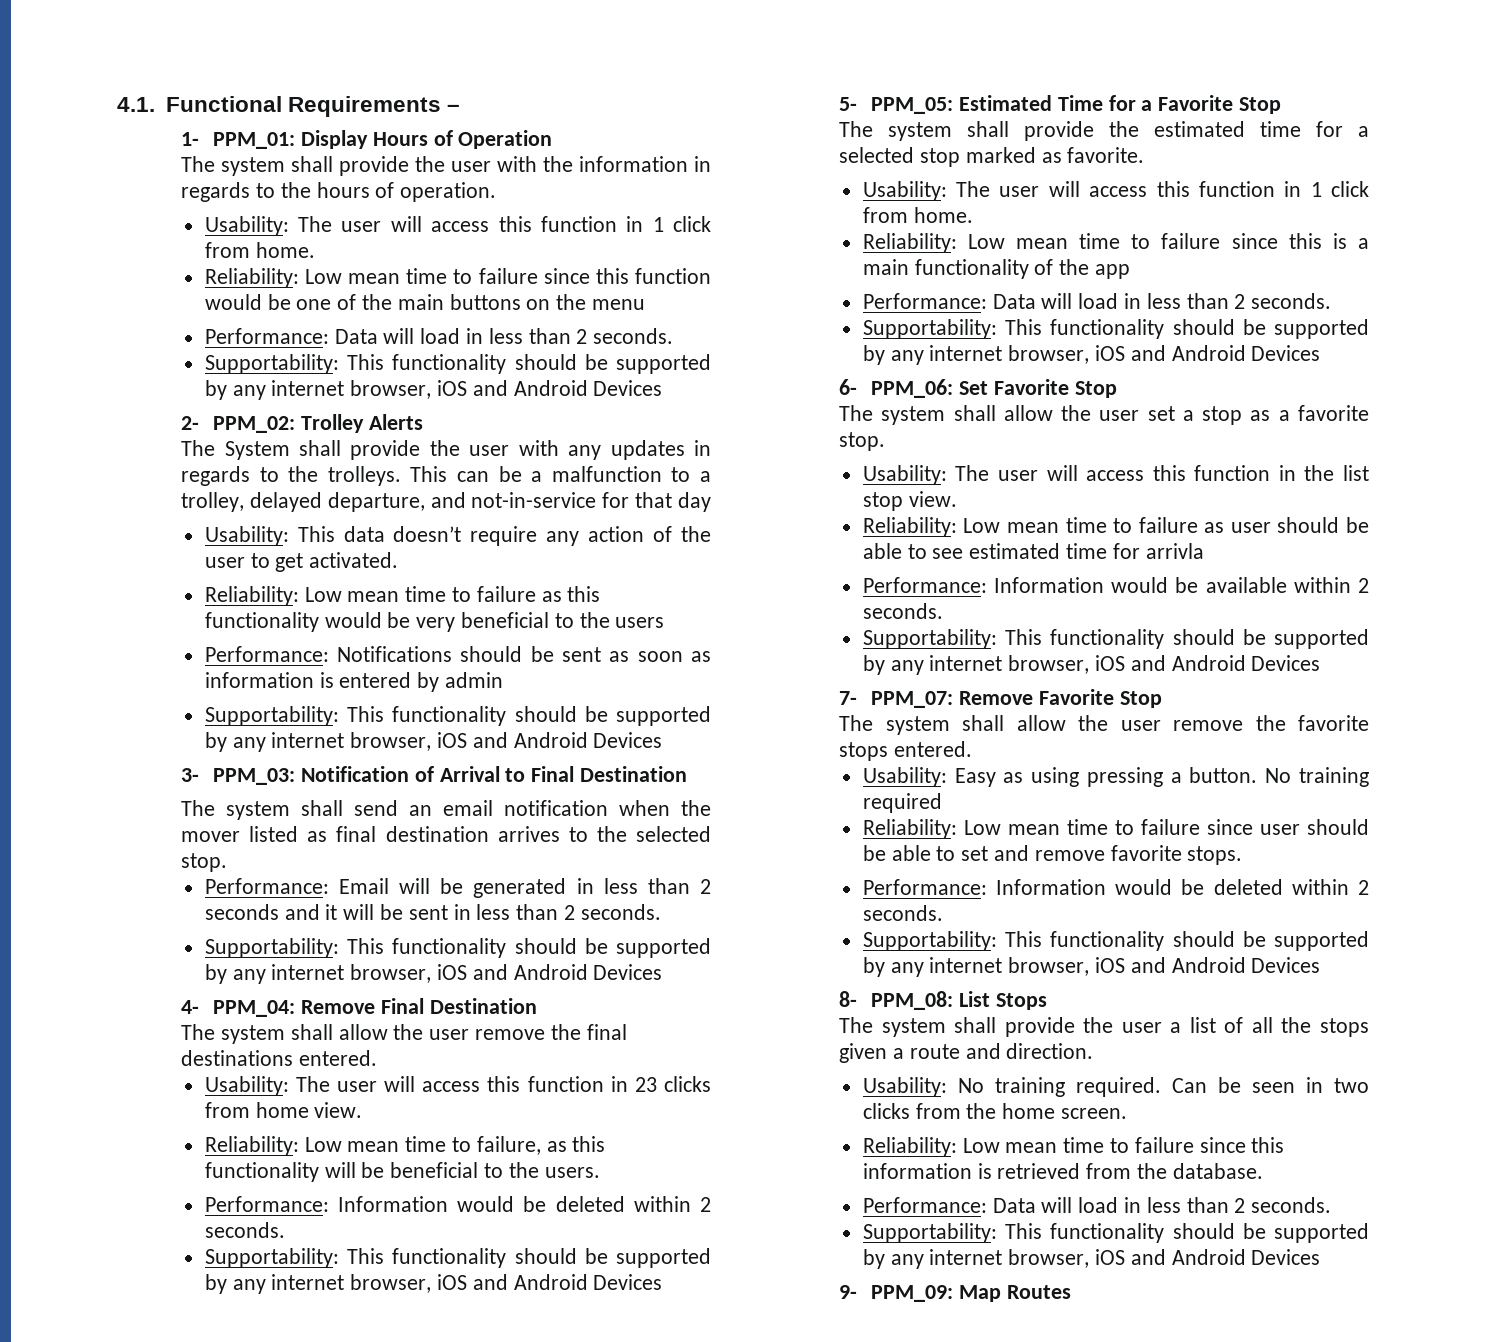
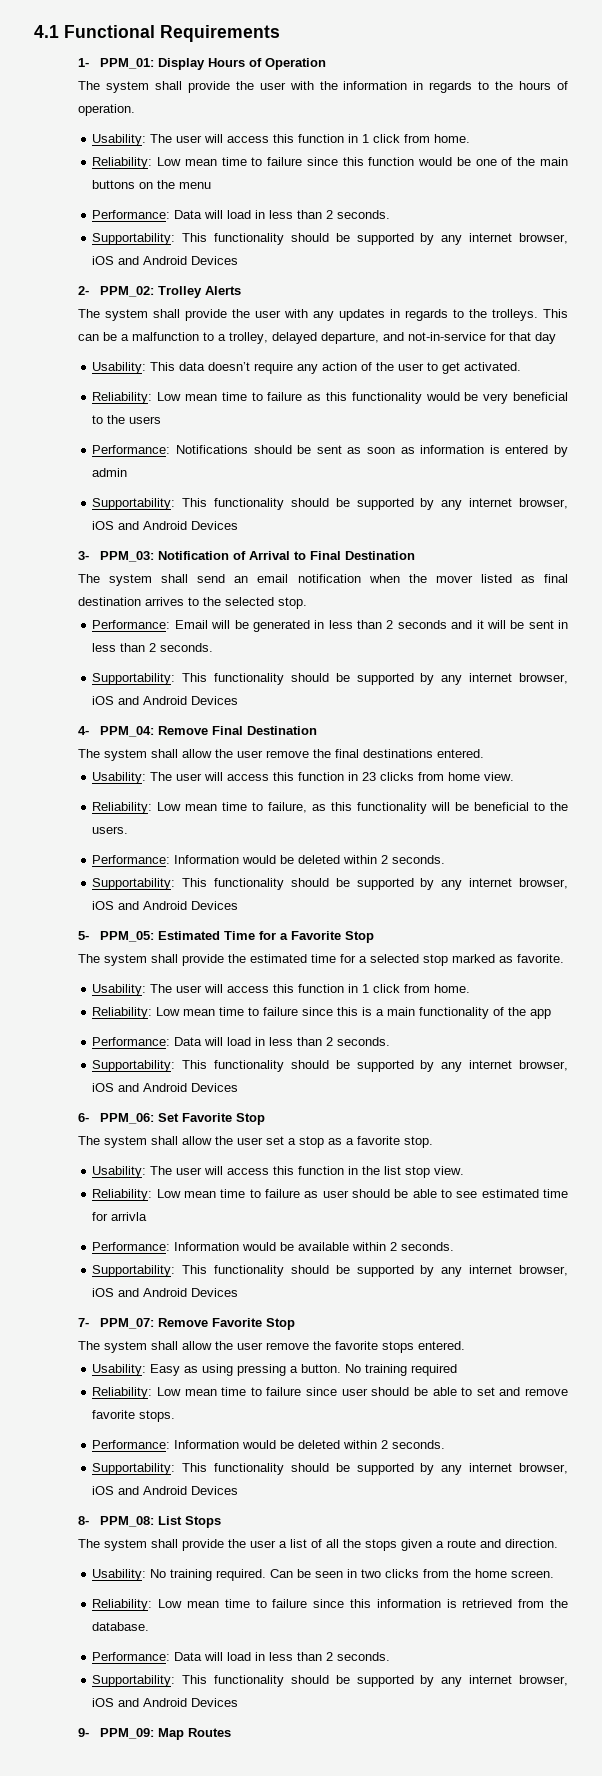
- 4.1. Functional Requirements –
+ 4.1 Functional Requirements
- The System shall provide the user with any updates in regards to the trolleys.
+ The system shall provide the user with any updates in regards to the trolleys.

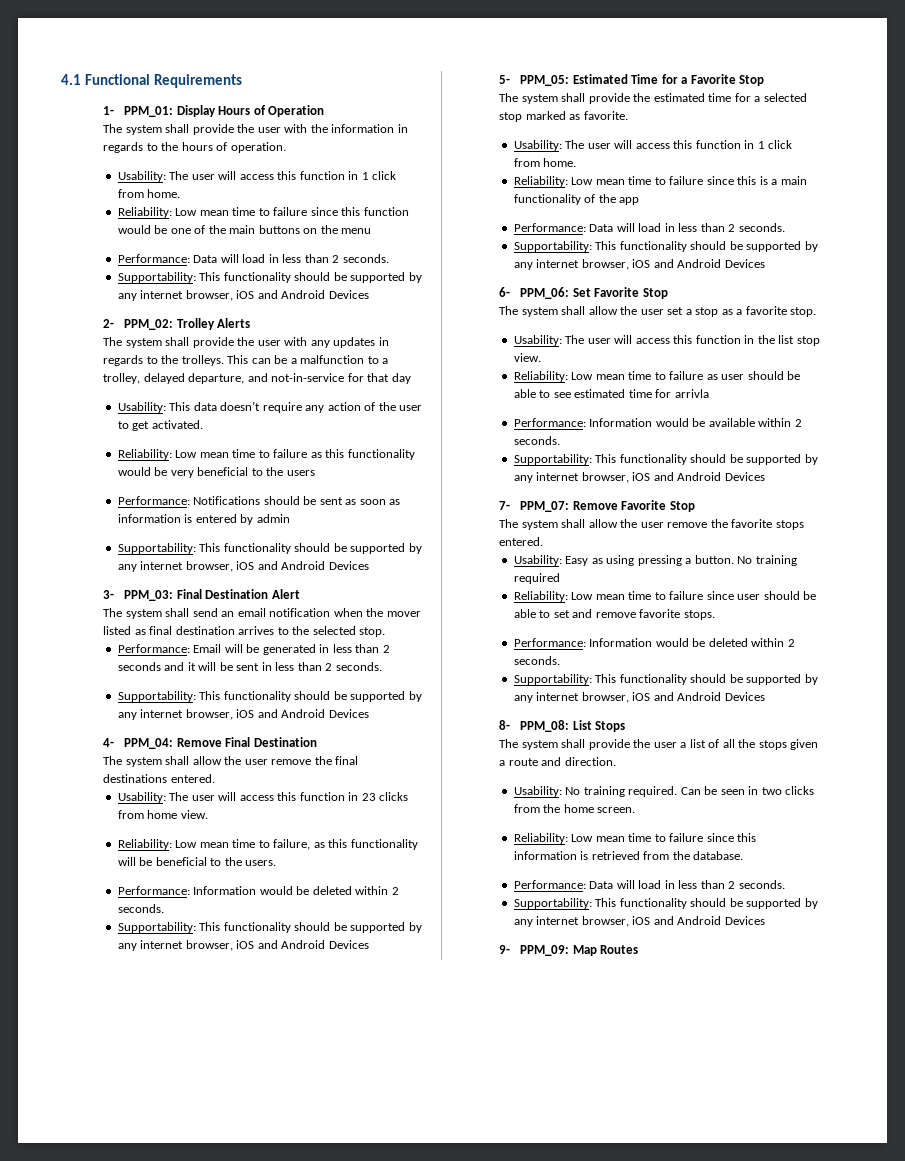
- 3- PPM_03: Notification of Arrival to Final Destination
+ 3- PPM_03: Final Destination Alert

